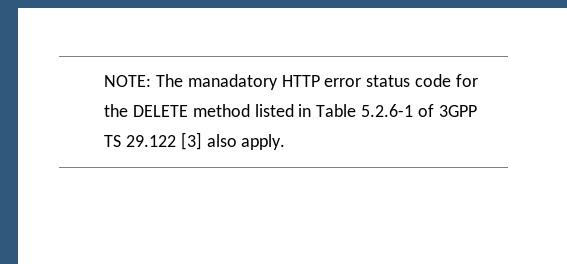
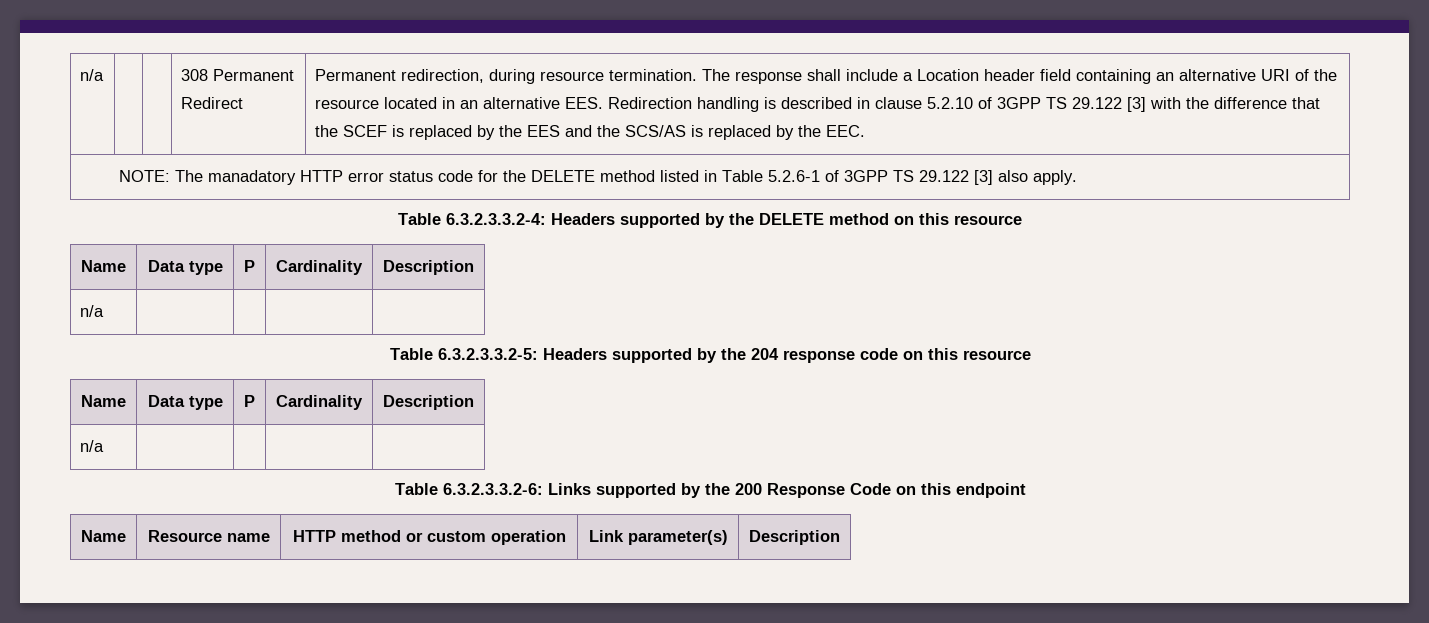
+ n/a | | | 308 Permanent Redirect | Permanent redirection, during resource termination. The response shall include a Location header field containing an alternative URI of the resource located in an alternative EES. Redirection handling is described in clause 5.2.10 of 3GPP TS 29.122 [3] with the difference that the SCEF is replaced by the EES and the SCS/AS is replaced by the EEC.
+ Table 6.3.2.3.3.2-4: Headers supported by the DELETE method on this resource
+ Name | Data type | P | Cardinality | Description
+ n/a | | | |
+ Table 6.3.2.3.3.2-5: Headers supported by the 204 response code on this resource
+ Name | Data type | P | Cardinality | Description
+ n/a | | | |
+ Table 6.3.2.3.3.2-6: Links supported by the 200 Response Code on this endpoint
+ Name | Resource name | HTTP method or custom operation | Link parameter(s) | Description

